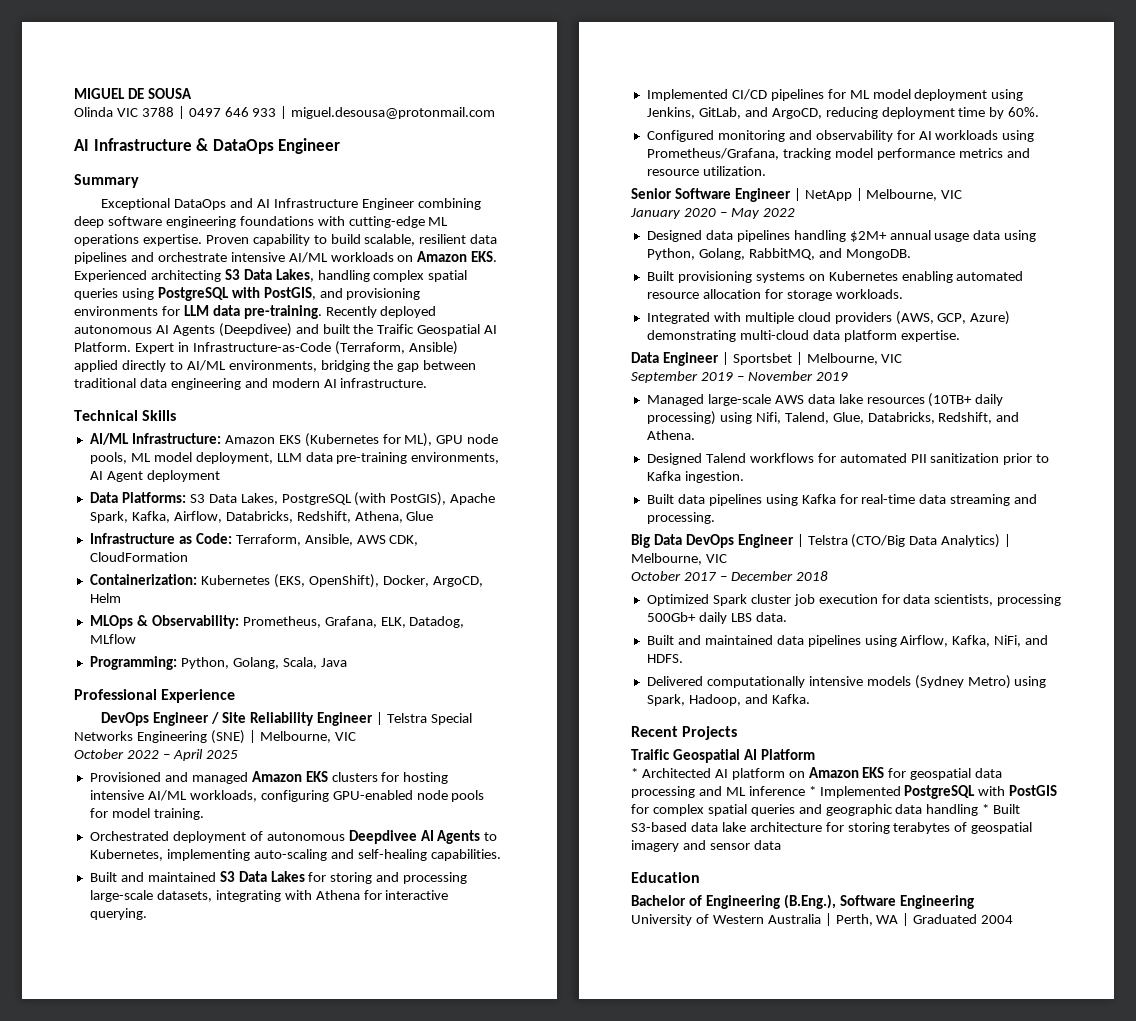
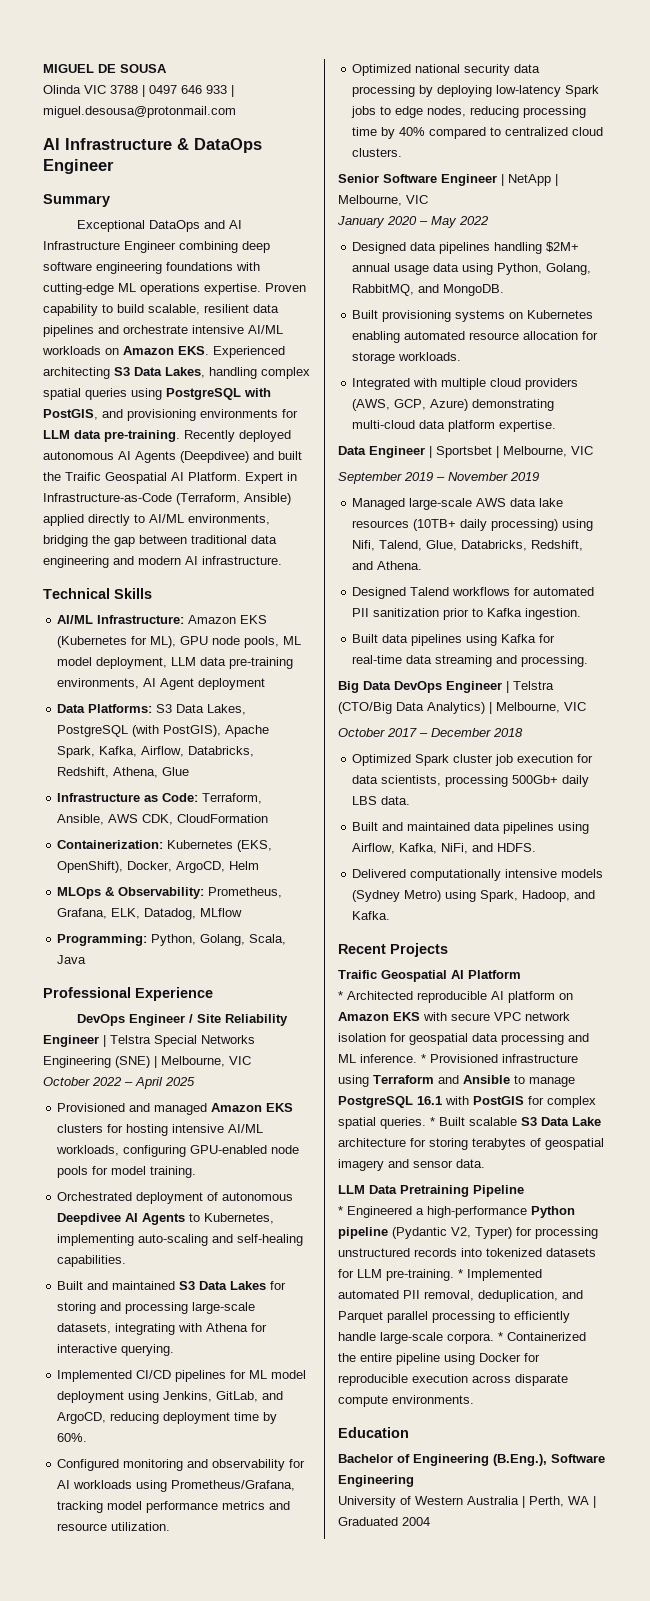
+ Optimized national security data processing by deploying low-latency Spark jobs to edge nodes, reducing processing time by 40% compared to centralized cloud clusters.
- * Architected AI platform on Amazon EKS for geospatial data processing and ML inference * Implemented PostgreSQL with PostGIS for complex spatial queries and geographic data handling * Built S3-based data lake architecture for storing terabytes of geospatial imagery and sensor data
+ * Architected reproducible AI platform on Amazon EKS with secure VPC network isolation for geospatial data processing and ML inference. * Provisioned infrastructure using Terraform and Ansible to manage PostgreSQL 16.1 with PostGIS for complex spatial queries. * Built scalable S3 Data Lake architecture for storing terabytes of geospatial imagery and sensor data.
+ LLM Data Pretraining Pipeline
+ * Engineered a high-performance Python pipeline (Pydantic V2, Typer) for processing unstructured records into tokenized datasets for LLM pre-training. * Implemented automated PII removal, deduplication, and Parquet parallel processing to efficiently handle large-scale corpora. * Containerized the entire pipeline using Docker for reproducible execution across disparate compute environments.

